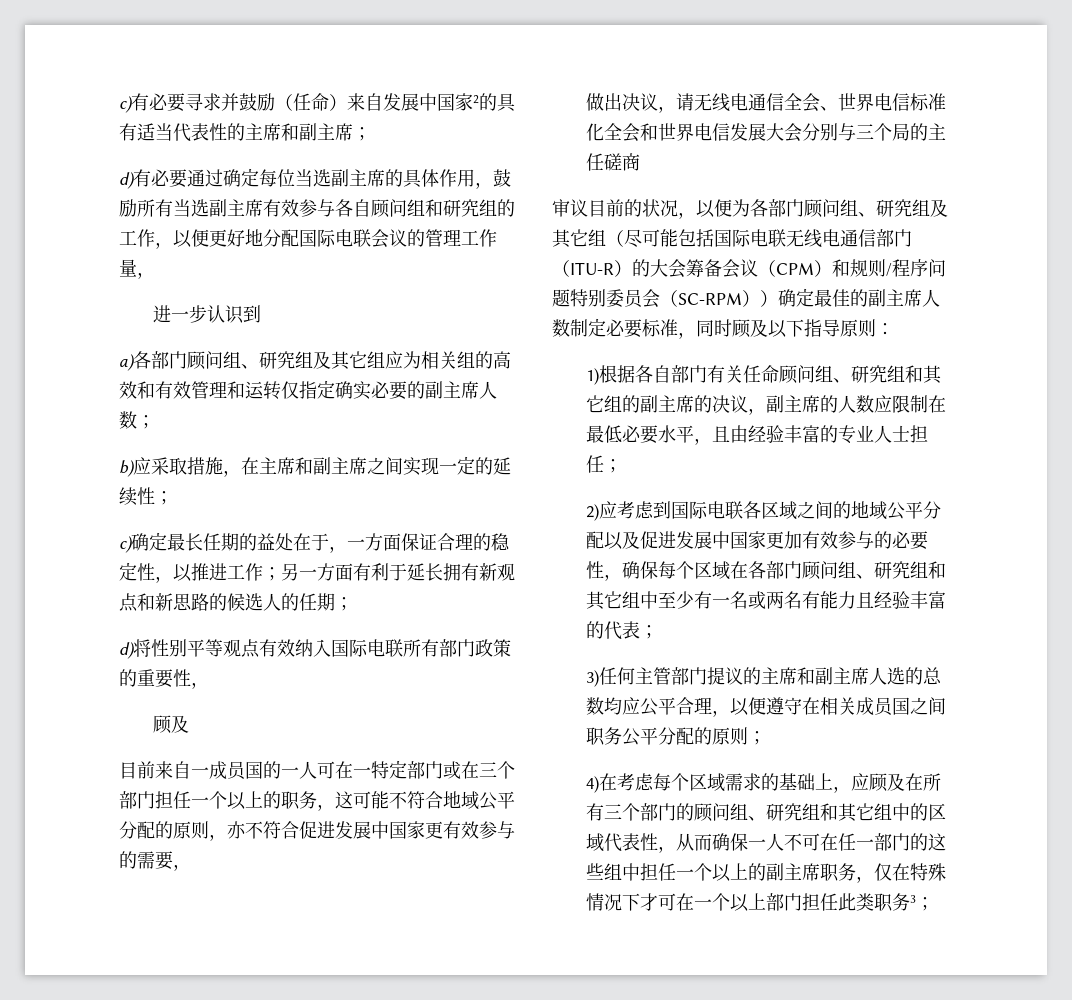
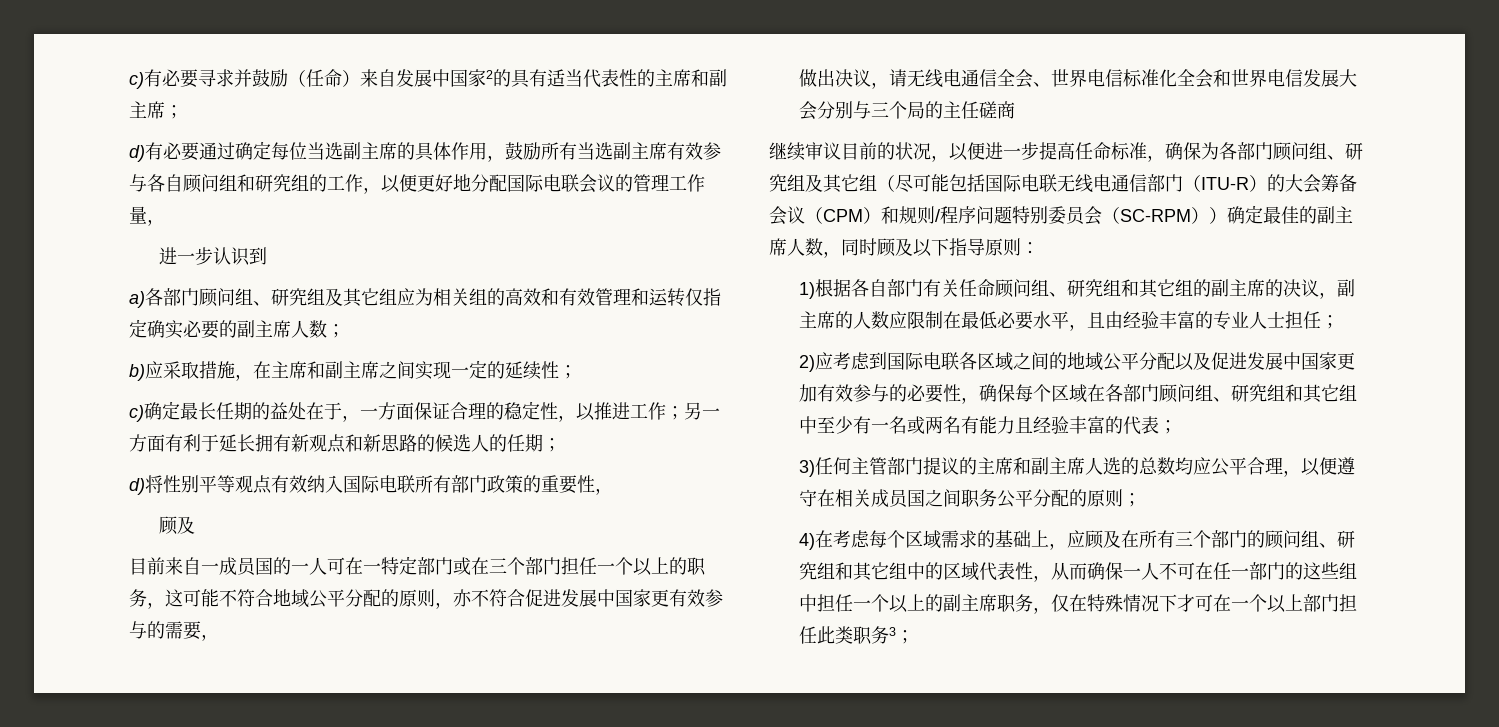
- 审议目前的状况，以便为各部门顾问组、研究组及其它组（尽可能包括国际电联无线电通信部门（ITU-R）的大会筹备会议（CPM）和规则/程序问题特别委员会（SC-RPM））确定最佳的副主席人数制定必要标准，同时顾及以下指导原则：
+ 继续审议目前的状况，以便进一步提高任命标准，确保为各部门顾问组、研究组及其它组（尽可能包括国际电联无线电通信部门（ITU-R）的大会筹备会议（CPM）和规则/程序问题特别委员会（SC-RPM））确定最佳的副主席人数，同时顾及以下指导原则：

